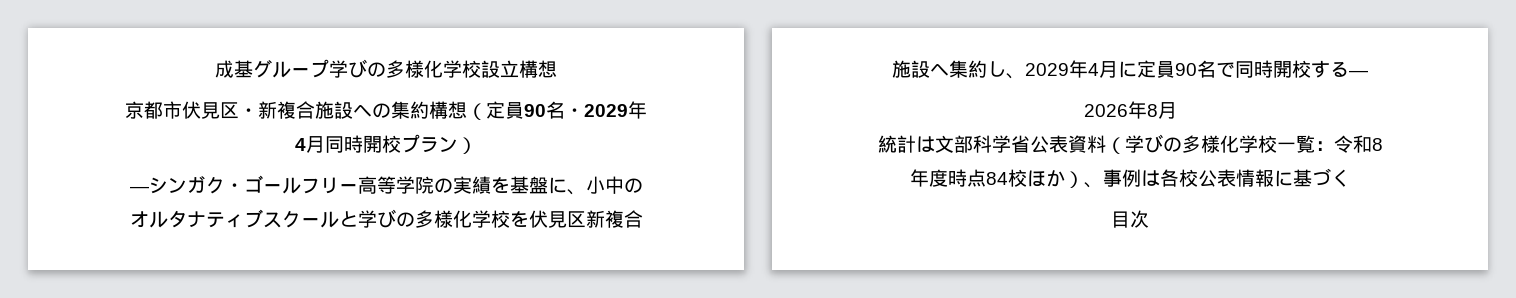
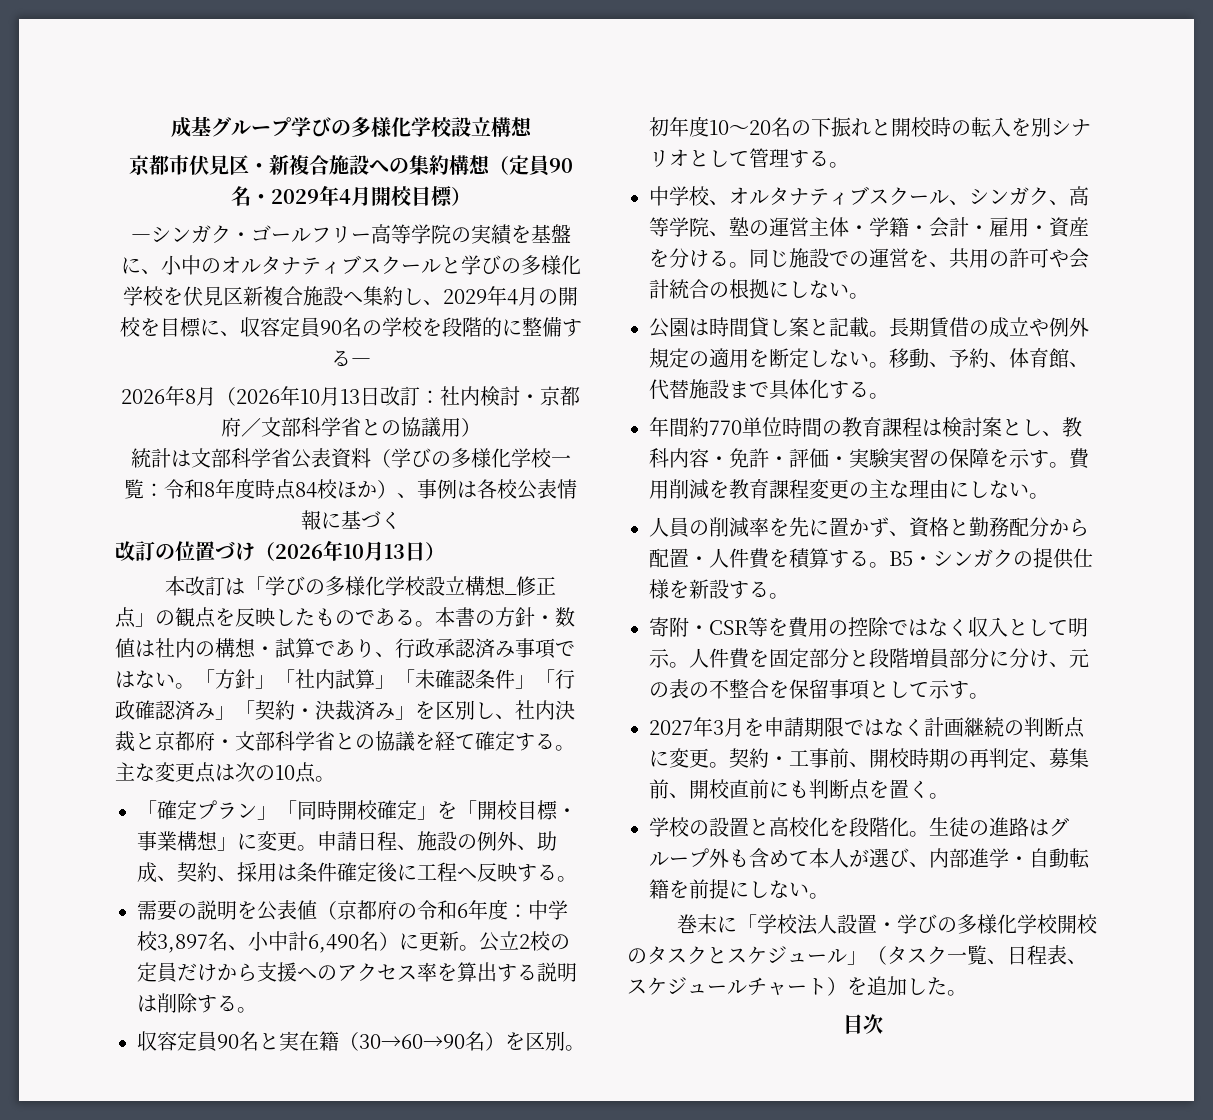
- 京都市伏見区・新複合施設への集約構想（定員90名・2029年4月同時開校プラン）
+ 京都市伏見区・新複合施設への集約構想（定員90名・2029年4月開校目標）
- ―シンガク・ゴールフリー高等学院の実績を基盤に、小中のオルタナティブスクールと学びの多様化学校を伏見区新複合施設へ集約し、2029年4月に定員90名で同時開校する―
+ ―シンガク・ゴールフリー高等学院の実績を基盤に、小中のオルタナティブスクールと学びの多様化学校を伏見区新複合施設へ集約し、2029年4月の開校を目標に、収容定員90名の学校を段階的に整備する―
- 2026年8月
+ 2026年8月（2026年10月13日改訂：社内検討・京都府／文部科学省との協議用）
+ 改訂の位置づけ（2026年10月13日）
+ 本改訂は「学びの多様化学校設立構想_修正点」の観点を反映したものである。本書の方針・数値は社内の構想・試算であり、行政承認済み事項ではない。「方針」「社内試算」「未確認条件」「行政確認済み」「契約・決裁済み」を区別し、社内決裁と京都府・文部科学省との協議を経て確定する。主な変更点は次の10点。
+ 「確定プラン」「同時開校確定」を「開校目標・事業構想」に変更。申請日程、施設の例外、助成、契約、採用は条件確定後に工程へ反映する。
+ 需要の説明を公表値（京都府の令和6年度：中学校3,897名、小中計6,490名）に更新。公立2校の定員だけから支援へのアクセス率を算出する説明は削除する。
+ 収容定員90名と実在籍（30→60→90名）を区別。初年度10〜20名の下振れと開校時の転入を別シナリオとして管理する。
+ 中学校、オルタナティブスクール、シンガク、高等学院、塾の運営主体・学籍・会計・雇用・資産を分ける。同じ施設での運営を、共用の許可や会計統合の根拠にしない。
+ 公園は時間貸し案と記載。長期賃借の成立や例外規定の適用を断定しない。移動、予約、体育館、代替施設まで具体化する。
+ 年間約770単位時間の教育課程は検討案とし、教科内容・免許・評価・実験実習の保障を示す。費用削減を教育課程変更の主な理由にしない。
+ 人員の削減率を先に置かず、資格と勤務配分から配置・人件費を積算する。B5・シンガクの提供仕様を新設する。
+ 寄附・CSR等を費用の控除ではなく収入として明示。人件費を固定部分と段階増員部分に分け、元の表の不整合を保留事項として示す。
+ 2027年3月を申請期限ではなく計画継続の判断点に変更。契約・工事前、開校時期の再判定、募集前、開校直前にも判断点を置く。
+ 学校の設置と高校化を段階化。生徒の進路はグループ外も含めて本人が選び、内部進学・自動転籍を前提にしない。
+ 巻末に「学校法人設置・学びの多様化学校開校のタスクとスケジュール」（タスク一覧、日程表、スケジュールチャート）を追加した。

